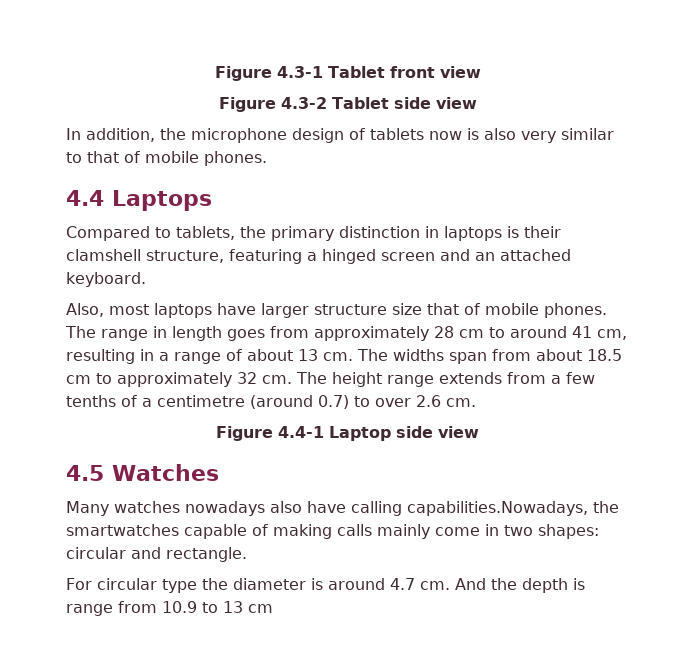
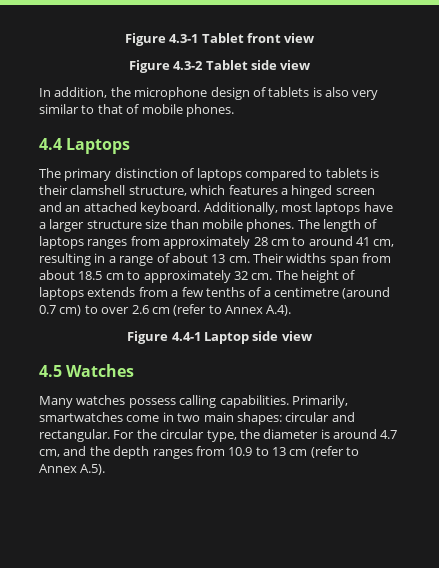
- In addition, the microphone design of tablets now is also very similar to that of mobile phones.
+ In addition, the microphone design of tablets is also very similar to that of mobile phones.
- Compared to tablets, the primary distinction in laptops is their clamshell structure, featuring a hinged screen and an attached keyboard.
- Also, most laptops have larger structure size that of mobile phones.
+ The primary distinction of laptops compared to tablets is their clamshell structure, which features a hinged screen and an attached keyboard. Additionally, most laptops have a larger structure size than mobile phones.
- The range in length goes from approximately 28 cm to around 41 cm, resulting in a range of about 13 cm.
+ The length of laptops ranges from approximately 28 cm to around 41 cm, resulting in a range of about 13 cm.
- The widths span from about 18.5 cm to approximately 32 cm.
+ Their widths span from about 18.5 cm to approximately 32 cm.
- The height range extends from a few tenths of a centimetre (around 0.7) to over 2.6 cm.
+ The height of laptops extends from a few tenths of a centimetre (around 0.7 cm) to over 2.6 cm (refer to Annex A.4).
- Many watches nowadays also have calling capabilities.Nowadays, the smartwatches capable of making calls mainly come in two shapes: circular and rectangle.
- For circular type the diameter is around 4.7 cm. And the depth is range from 10.9 to 13 cm
+ Many watches possess calling capabilities. Primarily, smartwatches come in two main shapes: circular and rectangular. For the circular type, the diameter is around 4.7 cm, and the depth ranges from 10.9 to 13 cm (refer to Annex A.5).

